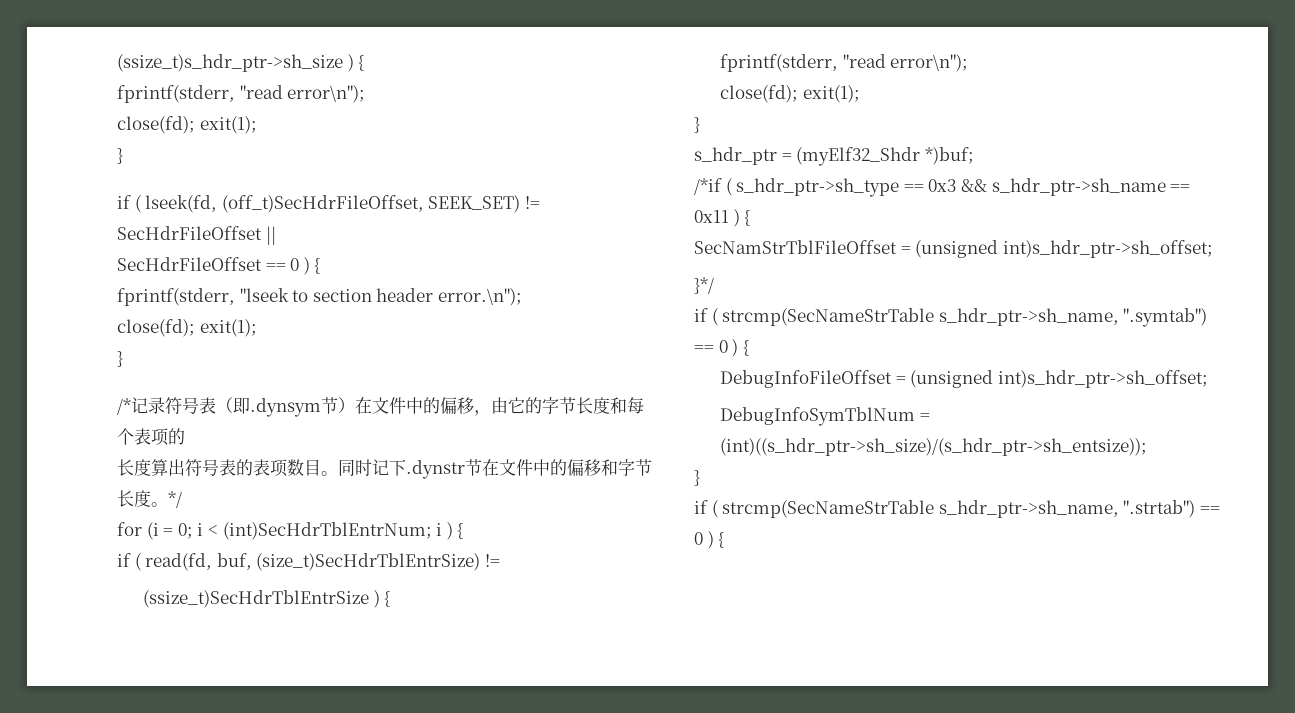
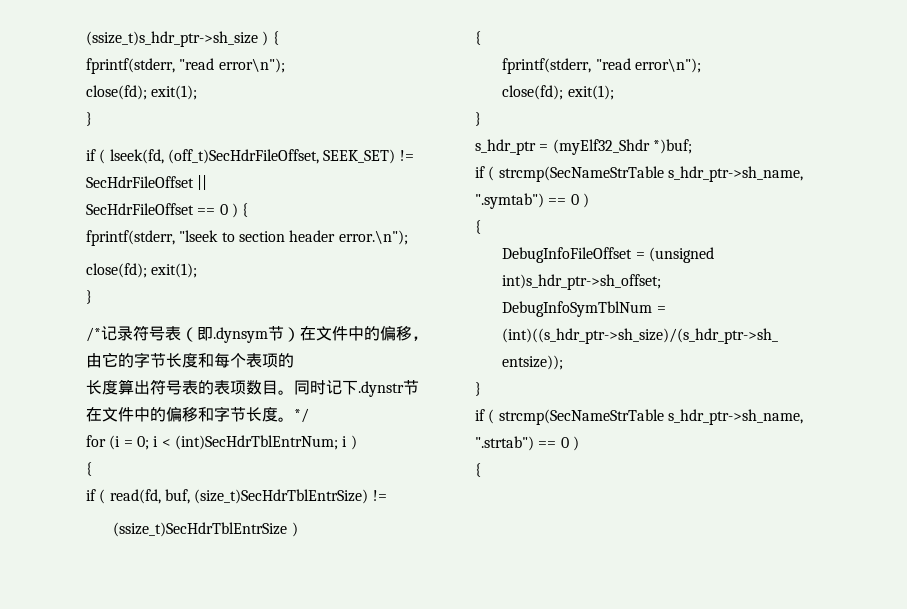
- for (i = 0; i < (int)SecHdrTblEntrNum; i ) {
+ for (i = 0; i < (int)SecHdrTblEntrNum; i )
+ {
- (ssize_t)SecHdrTblEntrSize ) {
+ (ssize_t)SecHdrTblEntrSize )
+ {
- /*if ( s_hdr_ptr->sh_type == 0x3 && s_hdr_ptr->sh_name == 0x11 ) {
- SecNamStrTblFileOffset = (unsigned int)s_hdr_ptr->sh_offset;
- }*/
- if ( strcmp(SecNameStrTable s_hdr_ptr->sh_name, ".symtab") == 0 ) {
+ if ( strcmp(SecNameStrTable s_hdr_ptr->sh_name, ".symtab") == 0 )
+ {
- if ( strcmp(SecNameStrTable s_hdr_ptr->sh_name, ".strtab") == 0 ) {
+ if ( strcmp(SecNameStrTable s_hdr_ptr->sh_name, ".strtab") == 0 )
+ {

